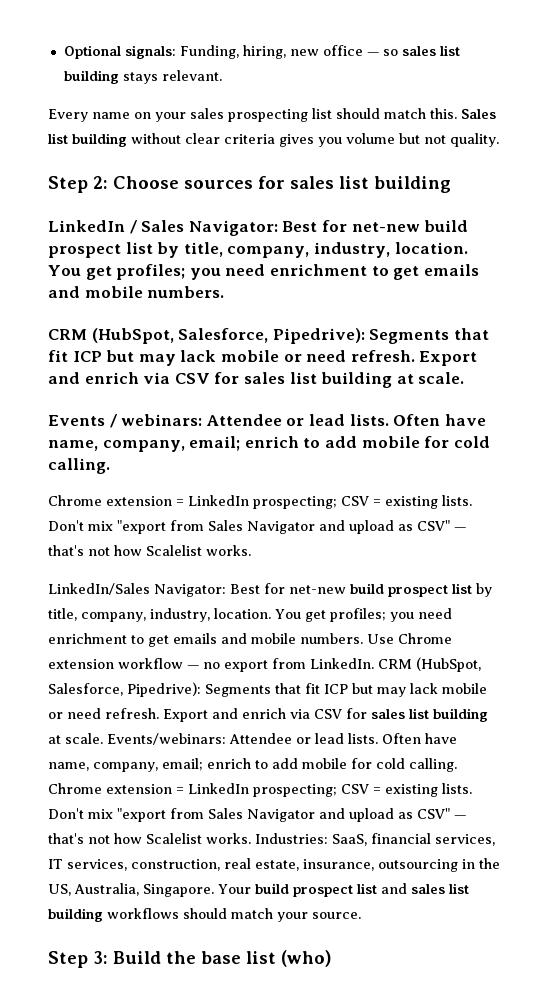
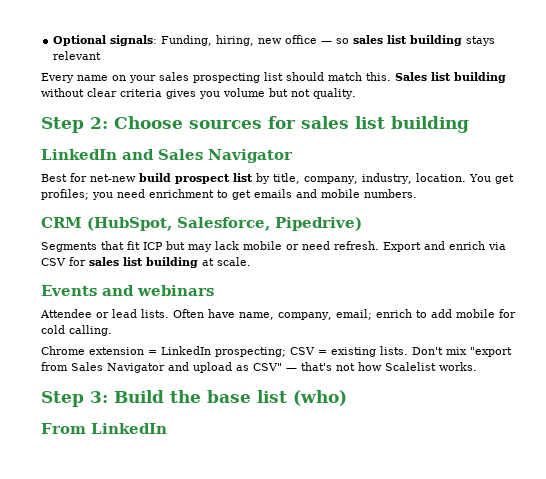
- Optional signals: Funding, hiring, new office — so sales list building stays relevant.
+ Optional signals: Funding, hiring, new office — so sales list building stays relevant
- LinkedIn / Sales Navigator: Best for net-new build prospect list by title, company, industry, location. You get profiles; you need enrichment to get emails and mobile numbers.
- CRM (HubSpot, Salesforce, Pipedrive): Segments that fit ICP but may lack mobile or need refresh.
+ LinkedIn and Sales Navigator
+ Best for net-new build prospect list by title, company, industry, location. You get profiles; you need enrichment to get emails and mobile numbers.
+ CRM (HubSpot, Salesforce, Pipedrive)
+ Segments that fit ICP but may lack mobile or need refresh.
- Events / webinars: Attendee or lead lists.
+ Events and webinars
+ Attendee or lead lists.
- LinkedIn/Sales Navigator: Best for net-new build prospect list by title, company, industry, location. You get profiles; you need enrichment to get emails and mobile numbers. Use Chrome extension workflow — no export from LinkedIn. CRM (HubSpot, Salesforce, Pipedrive): Segments that fit ICP but may lack mobile or need refresh. Export and enrich via CSV for sales list building at scale. Events/webinars: Attendee or lead lists. Often have name, company, email; enrich to add mobile for cold calling. Chrome extension = LinkedIn prospecting; CSV = existing lists. Don't mix "export from Sales Navigator and upload as CSV" — that's not how Scalelist works. Industries: SaaS, financial services, IT services, construction, real estate, insurance, outsourcing in the US, Australia, Singapore. Your build prospect list and sales list building workflows should match your source.
+ From LinkedIn

